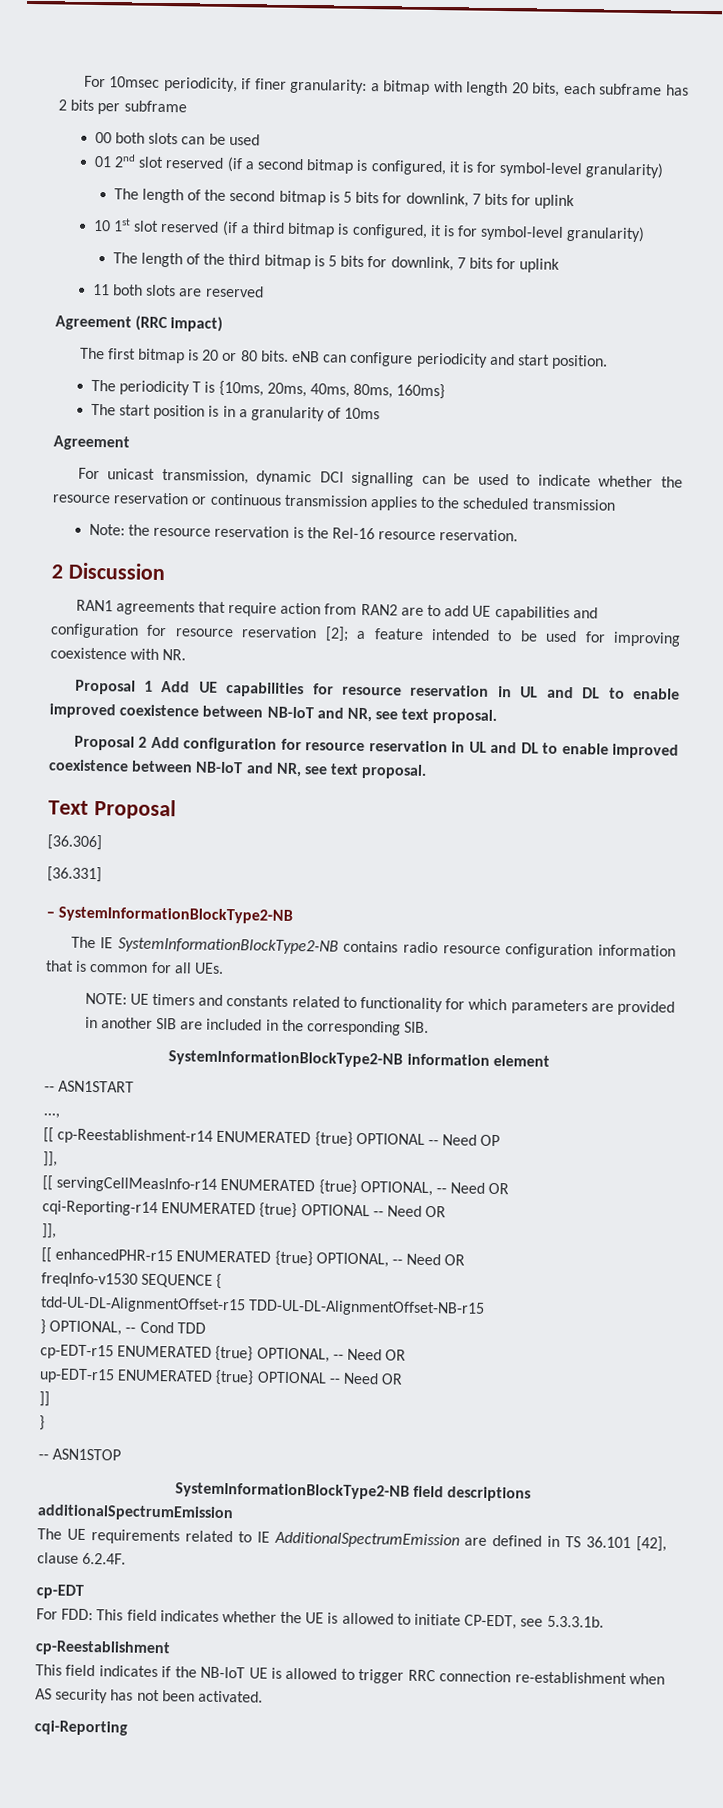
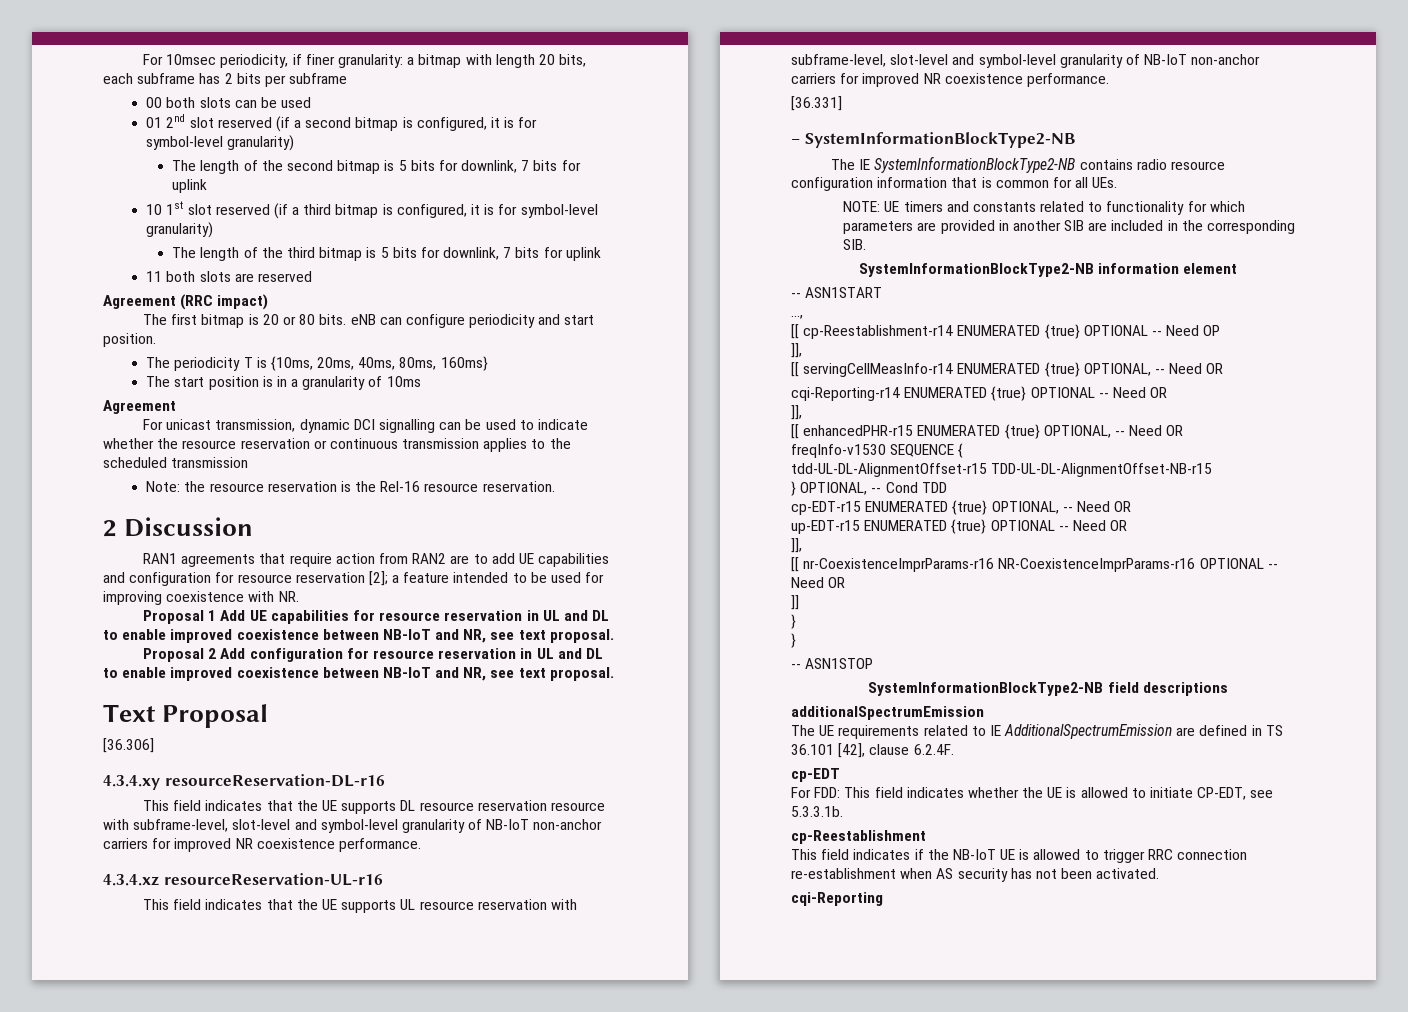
+ 4.3.4.xy resourceReservation-DL-r16
+ This field indicates that the UE supports DL resource reservation resource with subframe-level, slot-level and symbol-level granularity of NB-IoT non-anchor carriers for improved NR coexistence performance.
+ 4.3.4.xz resourceReservation-UL-r16
+ This field indicates that the UE supports UL resource reservation with subframe-level, slot-level and symbol-level granularity of NB-IoT non-anchor carriers for improved NR coexistence performance.
  up-EDT-r15 ENUMERATED {true} OPTIONAL -- Need OR
+ ]],
+ [[ nr-CoexistenceImprParams-r16 NR-CoexistenceImprParams-r16 OPTIONAL -- Need OR
  ]]
+ }

